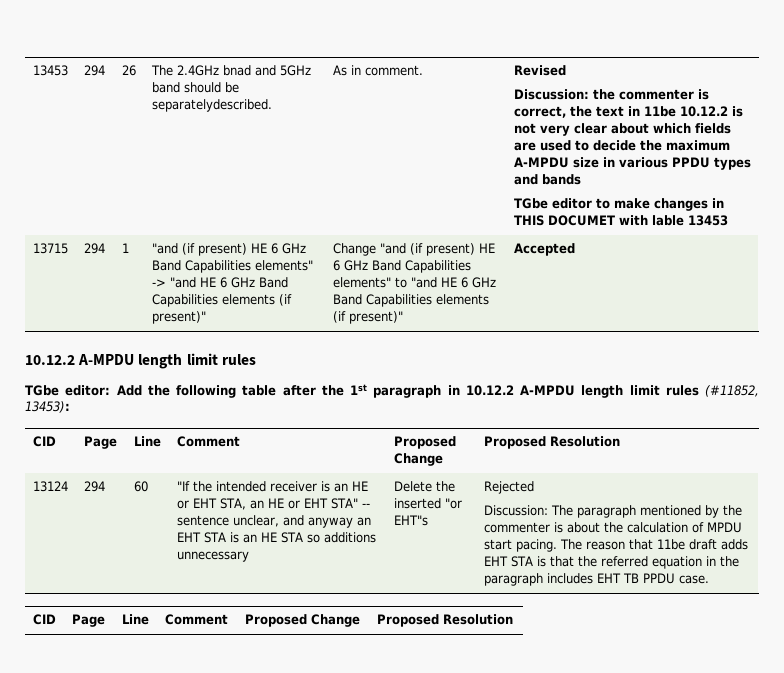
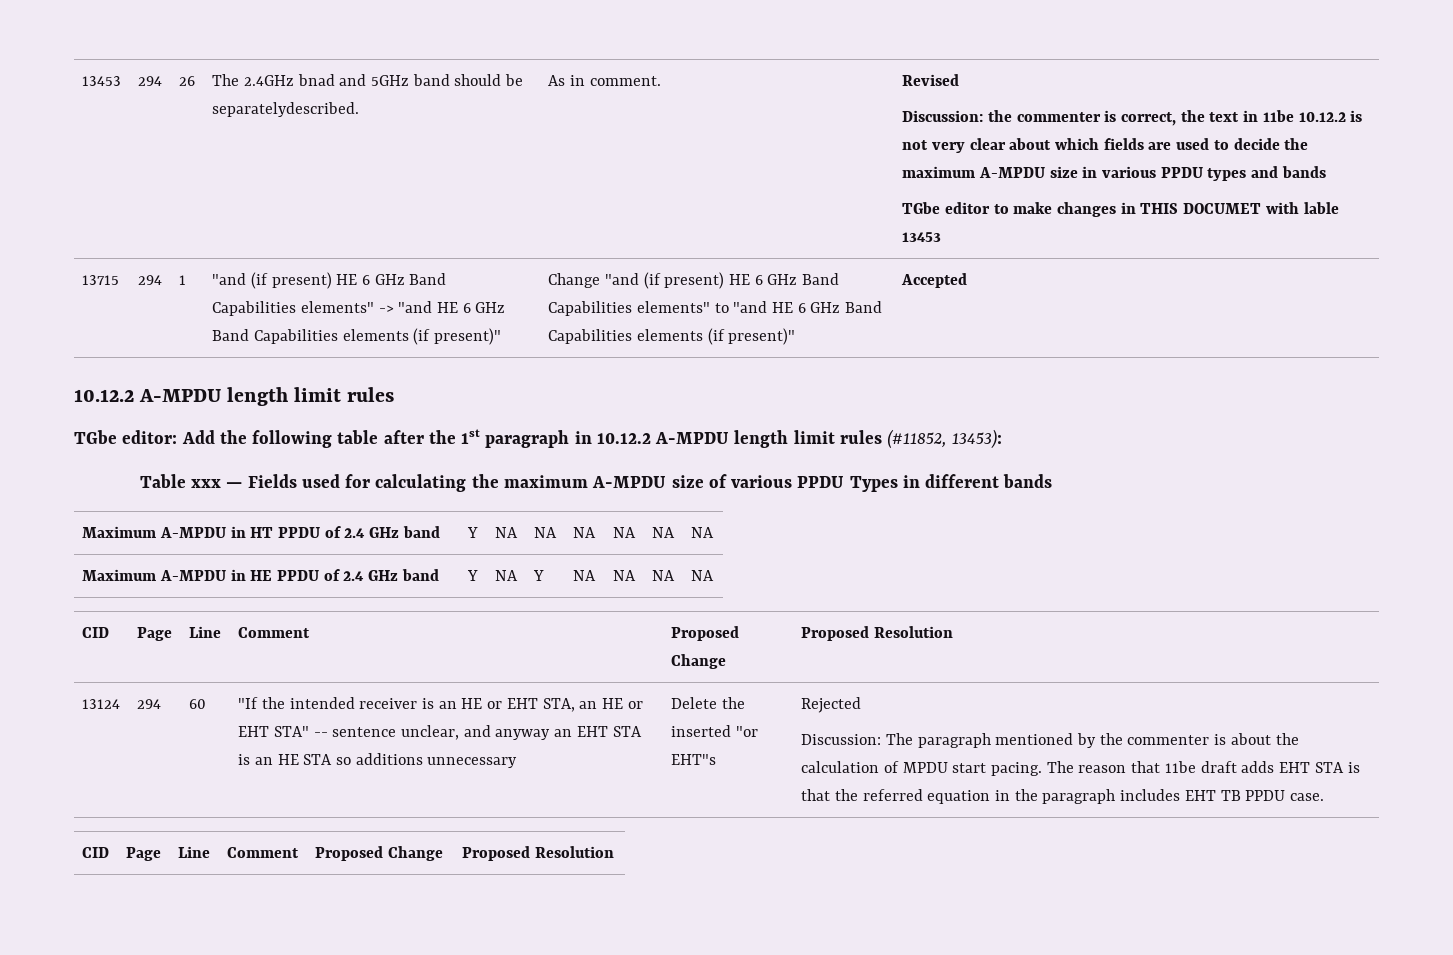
+ Table xxx — Fields used for calculating the maximum A-MPDU size of various PPDU Types in different bands
+ Maximum A-MPDU in HT PPDU of 2.4 GHz band | Y | NA | NA | NA | NA | NA | NA
+ Maximum A-MPDU in HE PPDU of 2.4 GHz band | Y | NA | Y | NA | NA | NA | NA

